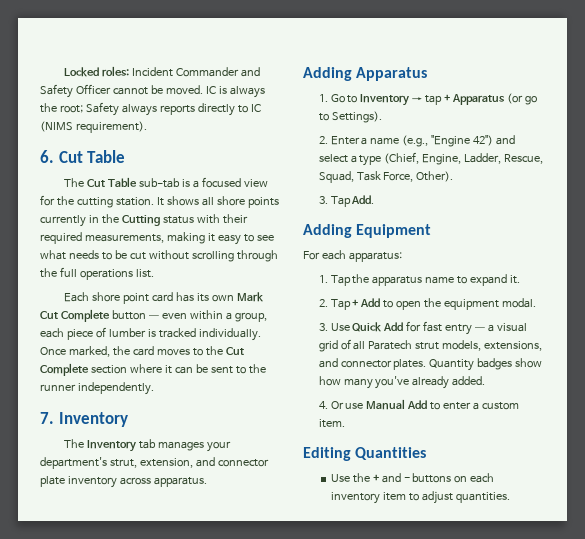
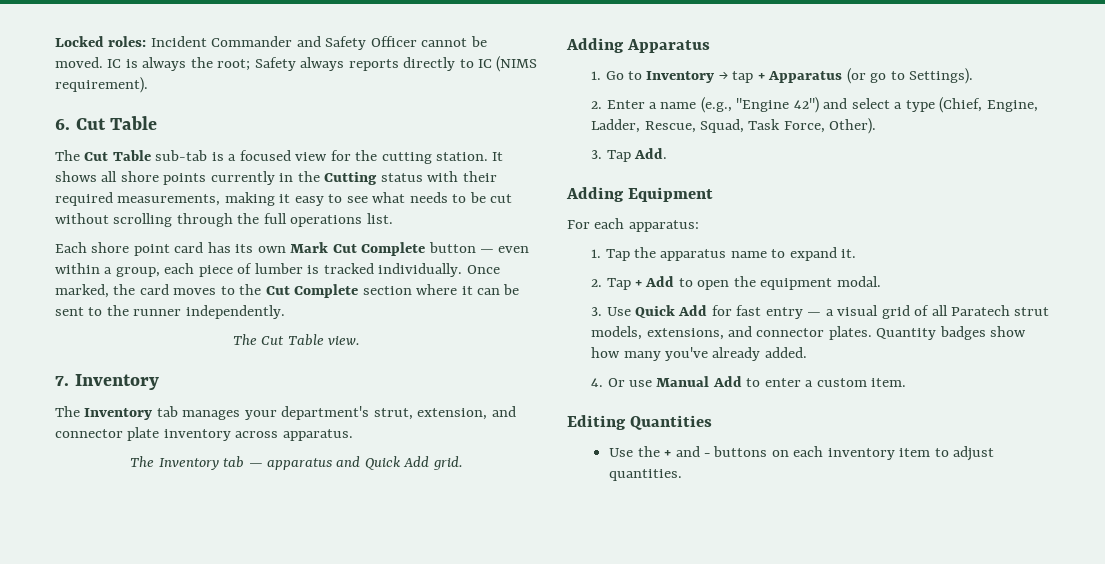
+ The Cut Table view.
+ The Inventory tab — apparatus and Quick Add grid.

